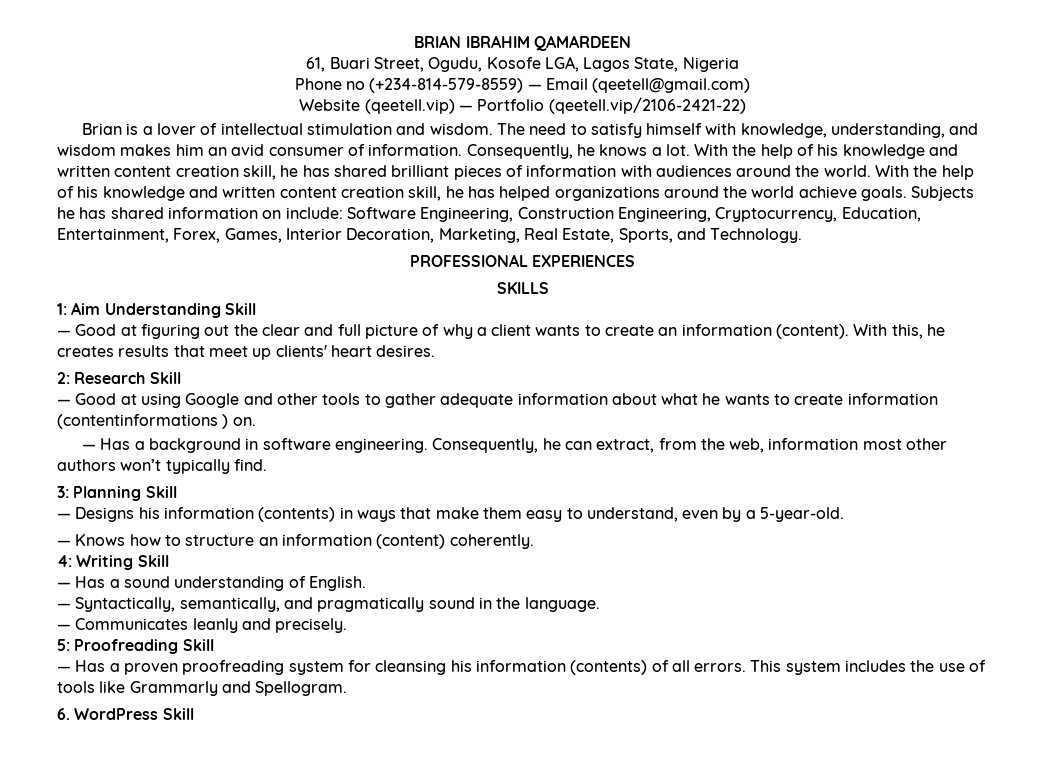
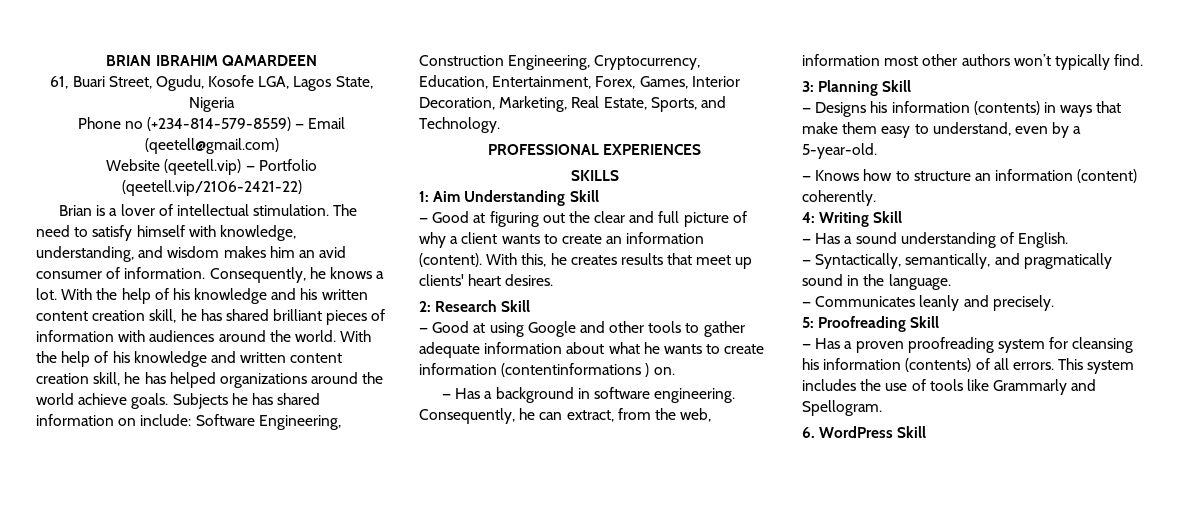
- Brian is a lover of intellectual stimulation and wisdom.
+ Brian is a lover of intellectual stimulation.
- With the help of his knowledge and written content creation skill, he has shared brilliant pieces of information with audiences around the world.
+ With the help of his knowledge and his written content creation skill, he has shared brilliant pieces of information with audiences around the world.

